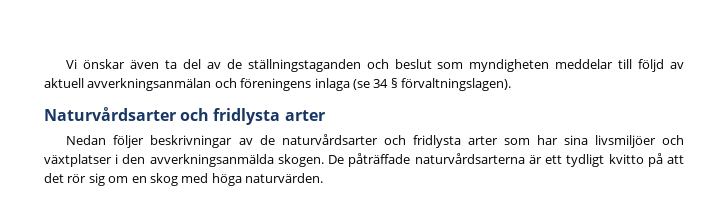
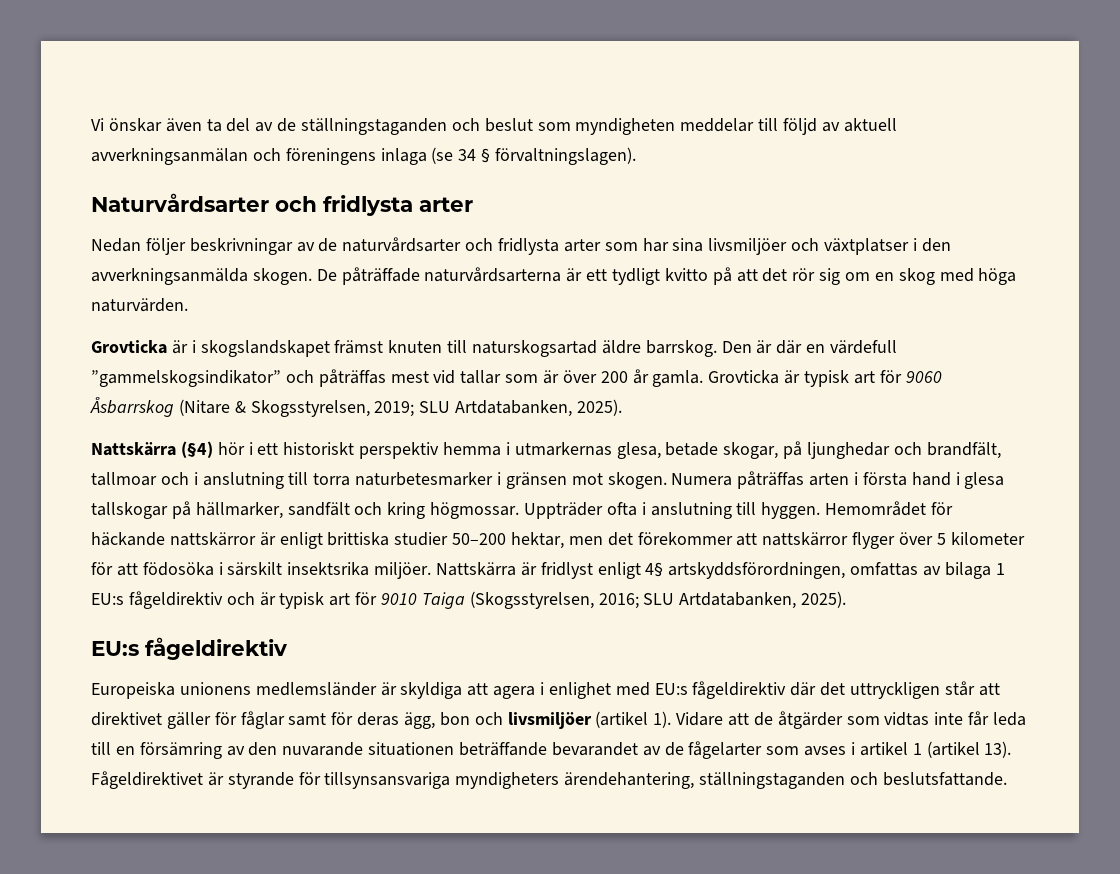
+ Grovticka är i skogslandskapet främst knuten till naturskogsartad äldre barrskog. Den är där en värdefull ”gammelskogsindikator” och påträffas mest vid tallar som är över 200 år gamla. Grovticka är typisk art för 9060 Åsbarrskog (Nitare & Skogsstyrelsen, 2019; SLU Artdatabanken, 2025).
+ Nattskärra (§4) hör i ett historiskt perspektiv hemma i utmarkernas glesa, betade skogar, på ljunghedar och brandfält, tallmoar och i anslutning till torra naturbetesmarker i gränsen mot skogen. Numera påträffas arten i första hand i glesa tallskogar på hällmarker, sandfält och kring högmossar. Uppträder ofta i anslutning till hyggen. Hemområdet för häckande nattskärror är enligt brittiska studier 50–200 hektar, men det förekommer att nattskärror flyger över 5 kilometer för att födosöka i särskilt insektsrika miljöer. Nattskärra är fridlyst enligt 4§ artskyddsförordningen, omfattas av bilaga 1 EU:s fågeldirektiv och är typisk art för 9010 Taiga (Skogsstyrelsen, 2016; SLU Artdatabanken, 2025).
+ EU:s fågeldirektiv
+ Europeiska unionens medlemsländer är skyldiga att agera i enlighet med EU:s fågeldirektiv där det uttryckligen står att direktivet gäller för fåglar samt för deras ägg, bon och livsmiljöer (artikel 1). Vidare att de åtgärder som vidtas inte får leda till en försämring av den nuvarande situationen beträffande bevarandet av de fågelarter som avses i artikel 1 (artikel 13). Fågeldirektivet är styrande för tillsynsansvariga myndigheters ärendehantering, ställningstaganden och beslutsfattande.

